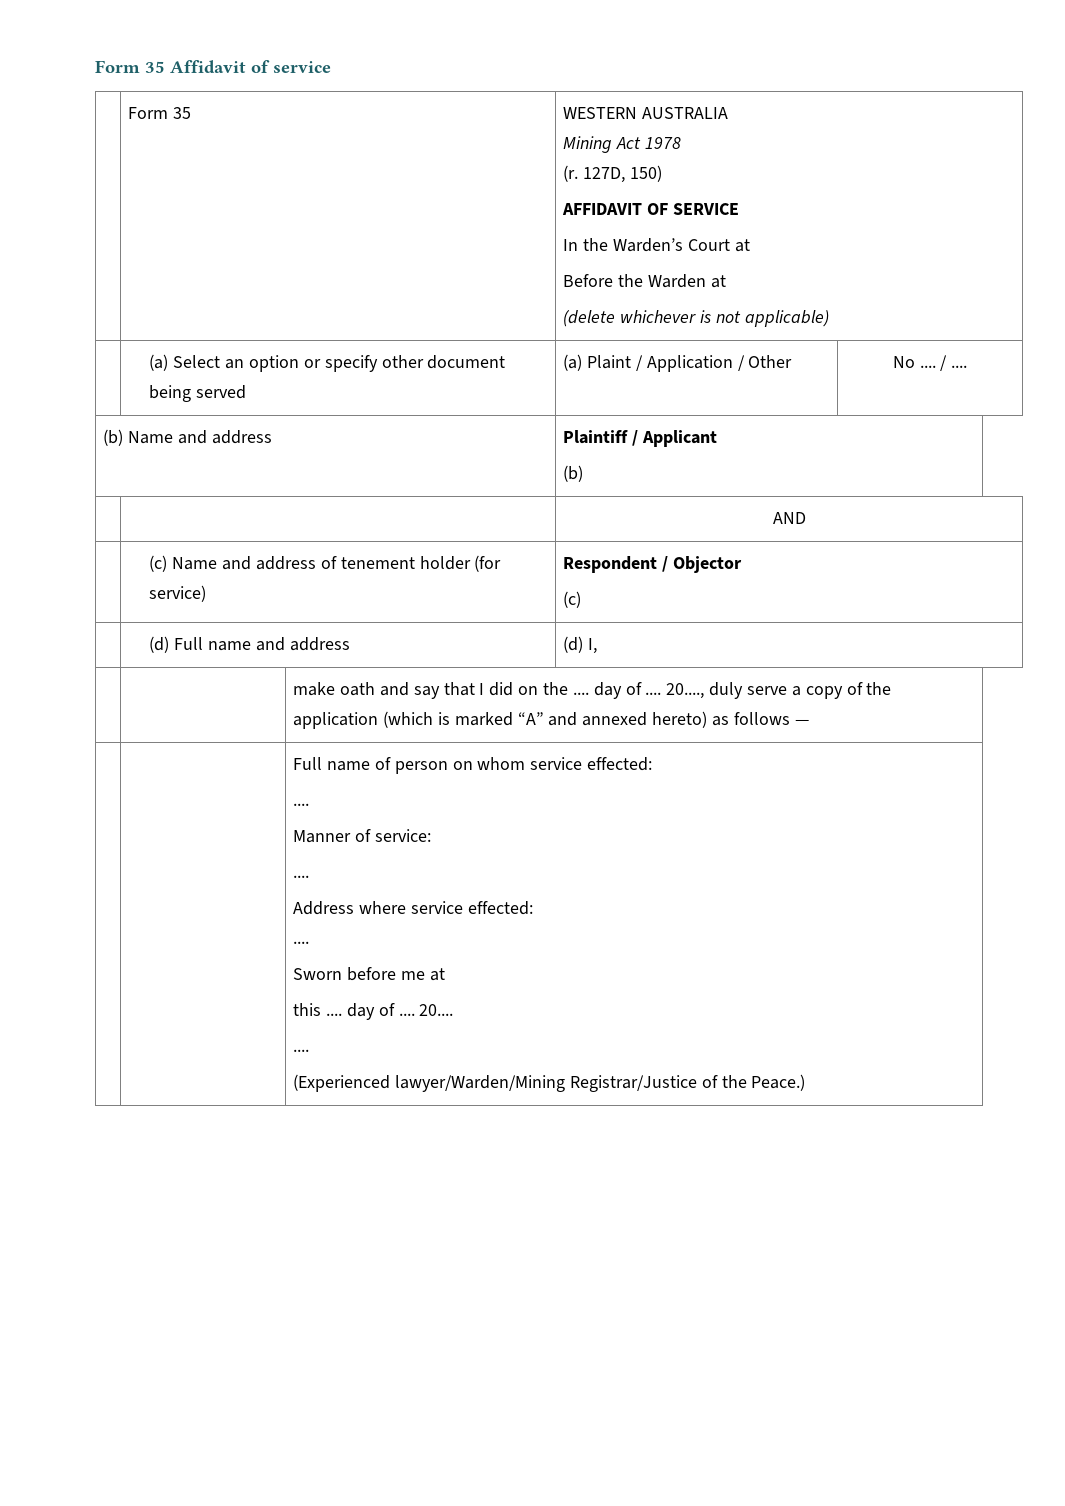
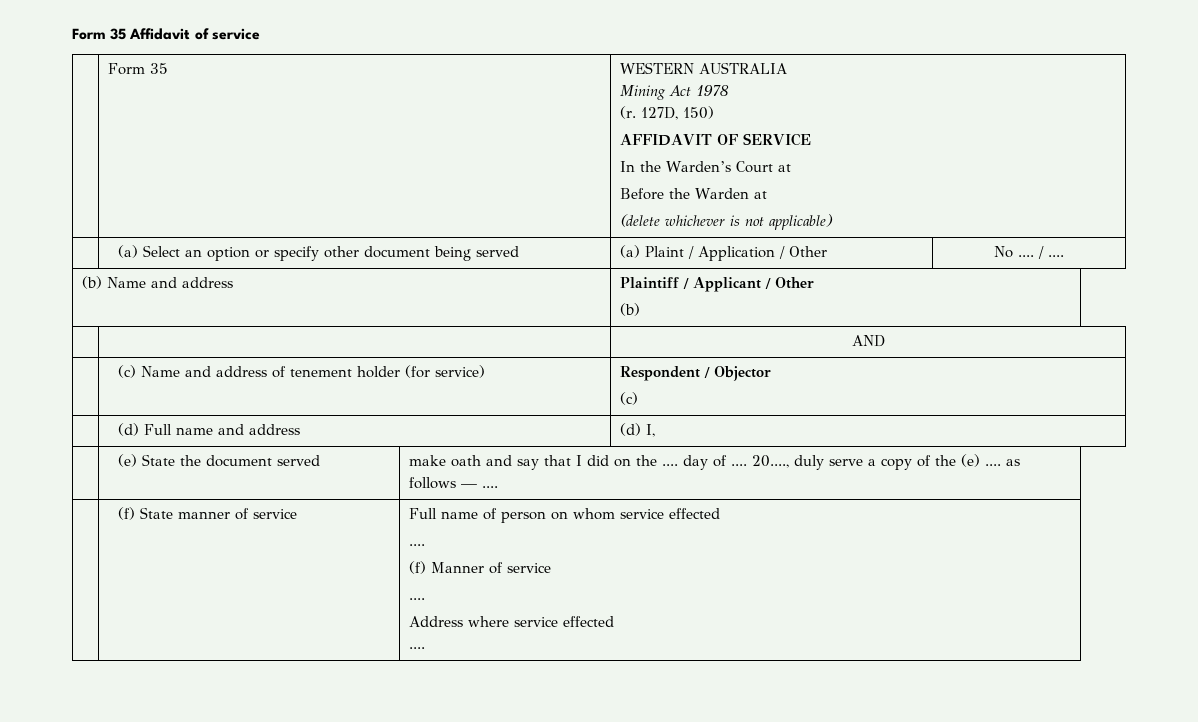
- (b) Name and address | Plaintiff / Applicant
+ (b) Name and address | Plaintiff / Applicant / Other
- | | make oath and say that I did on the .... day of .... 20...., duly serve a copy of the application (which is marked “A” and annexed hereto) as follows —
- | | Full name of person on whom service effected:
+ | (e) State the document served | make oath and say that I did on the .... day of .... 20...., duly serve a copy of the (e) .... as follows — ....
+ | (f) State manner of service | Full name of person on whom service effected
  ....
- Manner of service:
+ (f) Manner of service
  ....
- Address where service effected:
+ Address where service effected
  ....
- Sworn before me at
- this .... day of .... 20....
- ....
- (Experienced lawyer/Warden/Mining Registrar/Justice of the Peace.)

